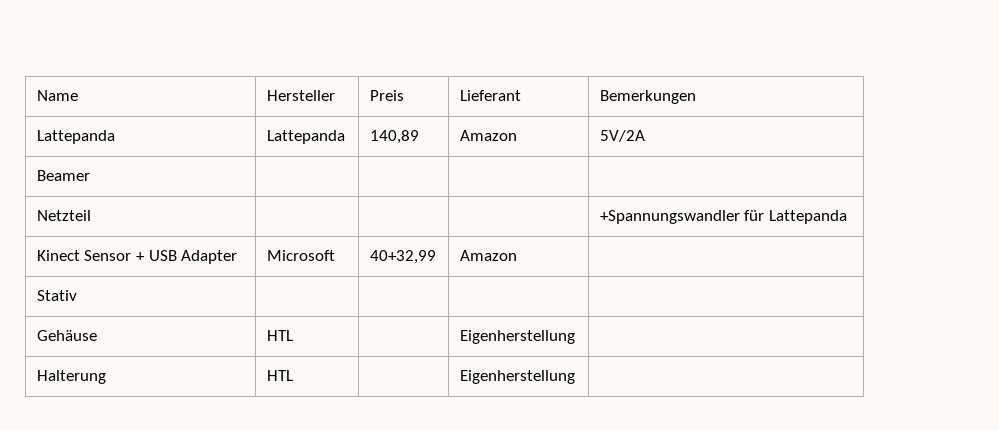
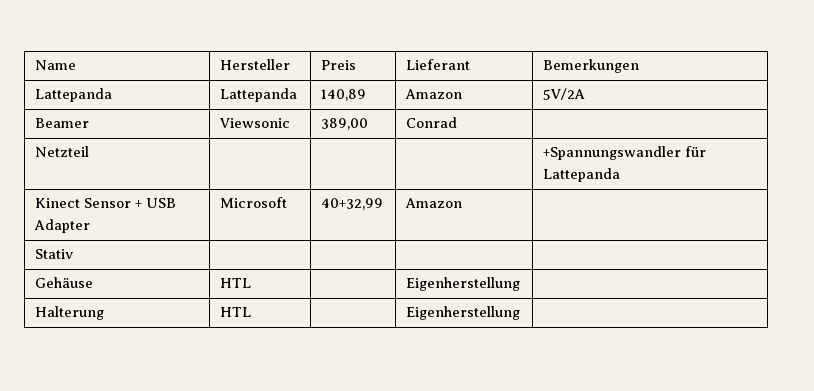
- Beamer | | | |
+ Beamer | Viewsonic | 389,00 | Conrad |

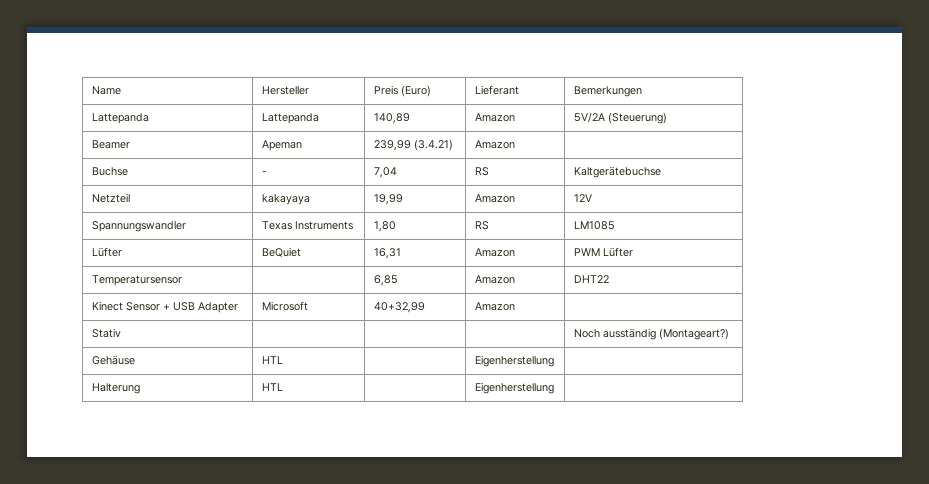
- Name | Hersteller | Preis | Lieferant | Bemerkungen
+ Name | Hersteller | Preis (Euro) | Lieferant | Bemerkungen
- Lattepanda | Lattepanda | 140,89 | Amazon | 5V/2A
+ Lattepanda | Lattepanda | 140,89 | Amazon | 5V/2A (Steuerung)
- Beamer | Viewsonic | 389,00 | Conrad |
- Netzteil | | | | +Spannungswandler für Lattepanda
+ Beamer | Apeman | 239,99 (3.4.21) | Amazon |
+ Buchse | - | 7,04 | RS | Kaltgerätebuchse
+ Netzteil | kakayaya | 19,99 | Amazon | 12V
+ Spannungswandler | Texas Instruments | 1,80 | RS | LM1085
+ Lüfter | BeQuiet | 16,31 | Amazon | PWM Lüfter
+ Temperatursensor | | 6,85 | Amazon | DHT22
- Stativ | | | |
+ Stativ | | | | Noch ausständig (Montageart?)

